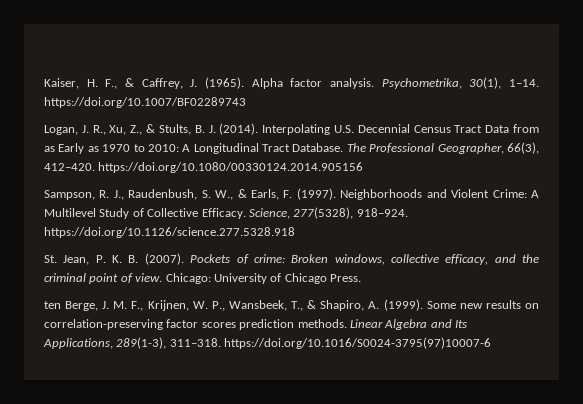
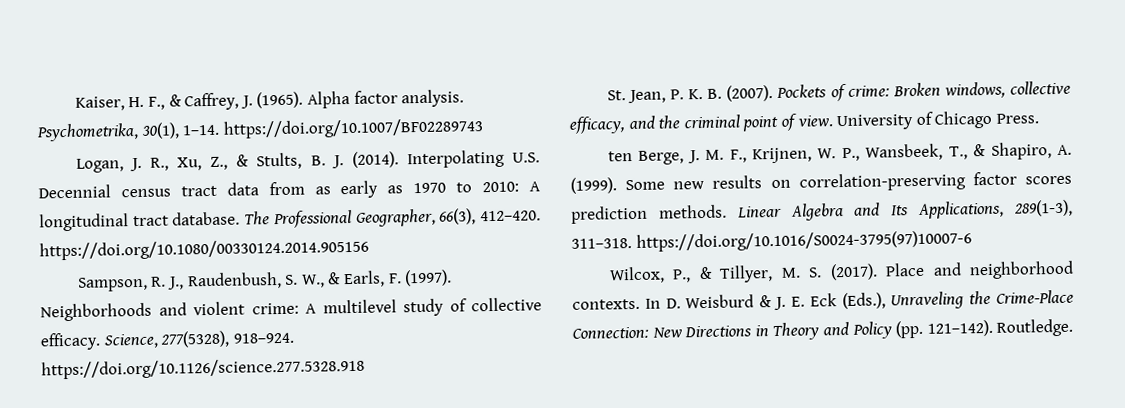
- Interpolating U.S. Decennial Census Tract Data from as Early as 1970 to 2010: A Longitudinal Tract Database.
+ Interpolating U.S. Decennial census tract data from as early as 1970 to 2010: A longitudinal tract database.
- Neighborhoods and Violent Crime: A Multilevel Study of Collective Efficacy.
+ Neighborhoods and violent crime: A multilevel study of collective efficacy.
- Chicago: University of Chicago Press.
+ University of Chicago Press.
+ Wilcox, P., & Tillyer, M. S. (2017). Place and neighborhood contexts. In D. Weisburd & J. E. Eck (Eds.), Unraveling the Crime-Place Connection: New Directions in Theory and Policy (pp. 121–142). Routledge.

